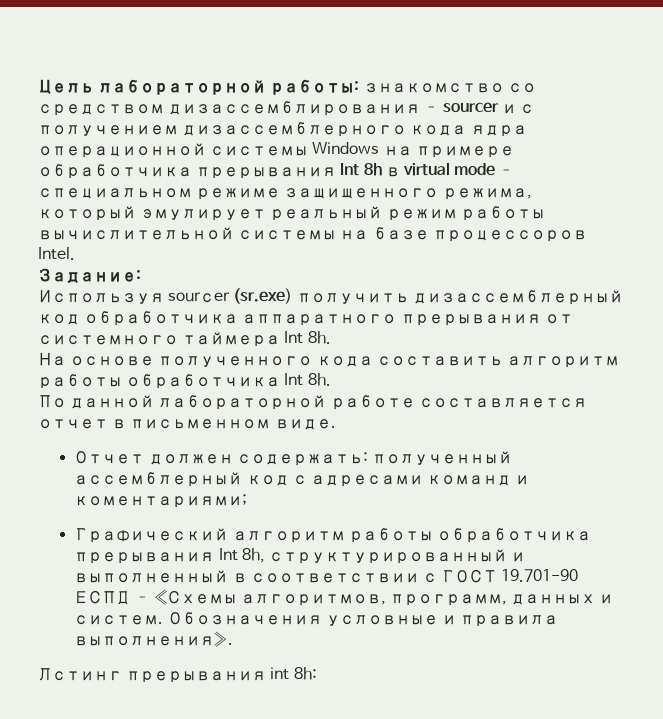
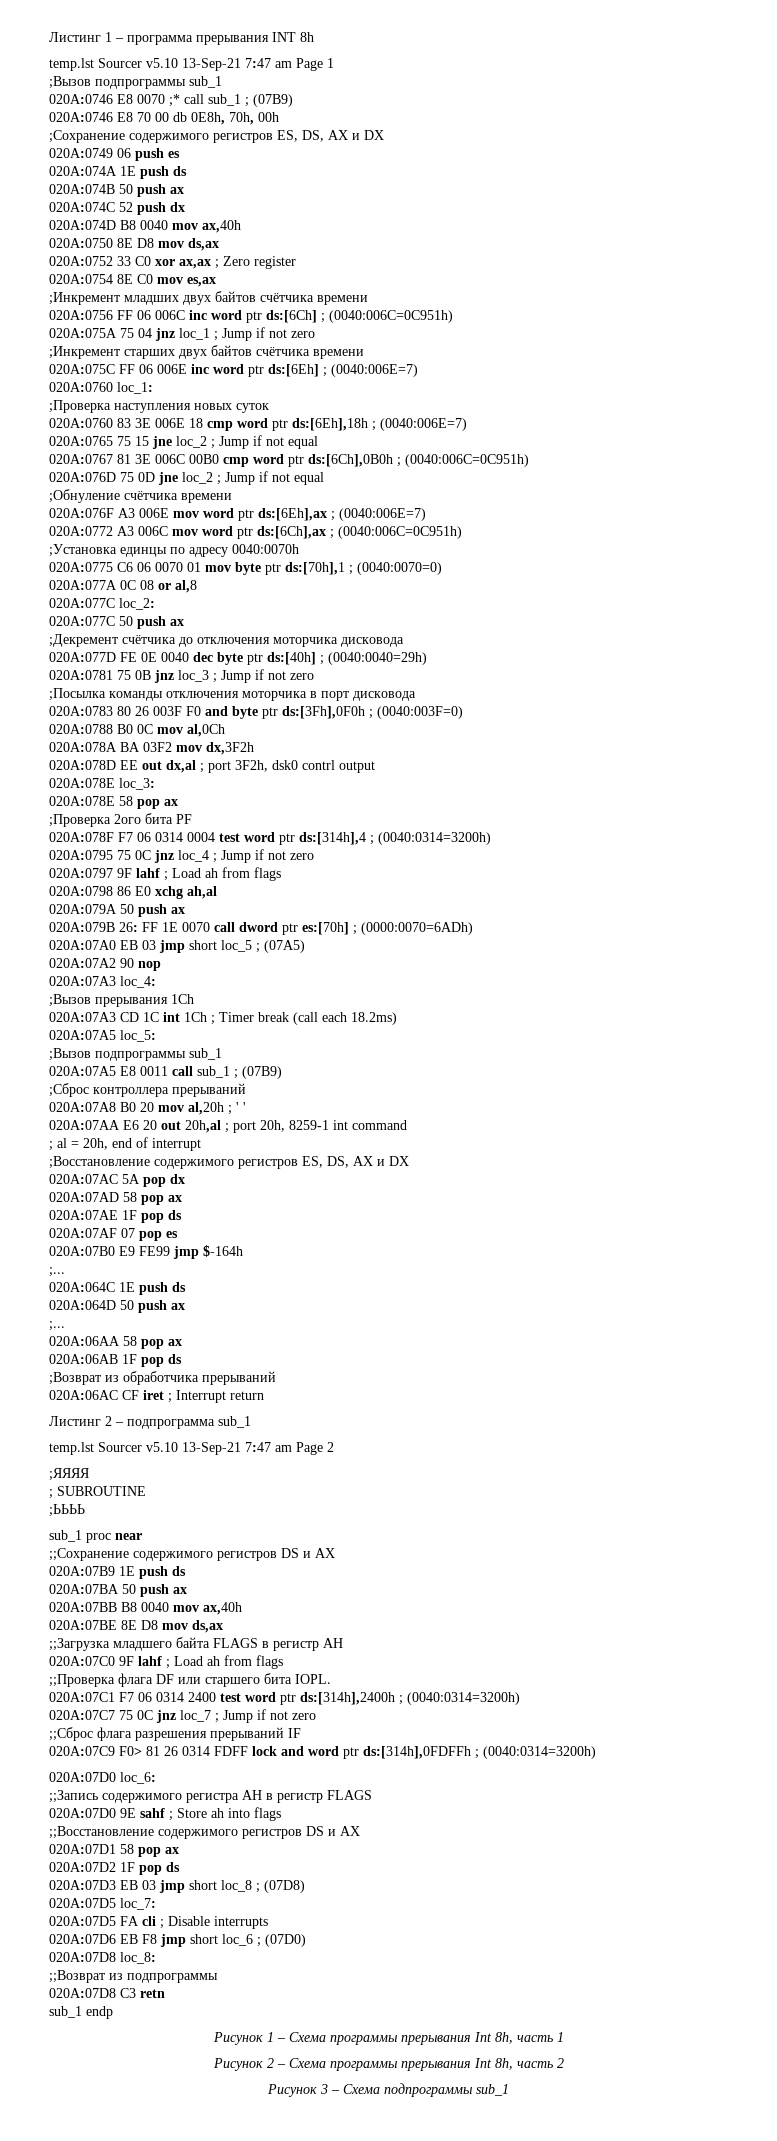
- Цель лабораторной работы: знакомство со средством дизассемблирования – sourcer и с получением дизассемблерного кода ядра операционной системы Windows на примере обработчика прерывания Int 8h в virtual mode – специальном режиме защищенного режима, который эмулирует реальный режим работы вычислительной системы на базе процессоров Intel.
- Задание:
- Используя sourсer (sr.exe) получить дизассемблерный код обработчика аппаратного прерывания от системного таймера Int 8h.
- На основе полученного кода составить алгоритм работы обработчика Int 8h.
- По данной лабораторной работе составляется отчет в письменном виде.
- Отчет должен содержать: полученный ассемблерный код с адресами команд и коментариями;
- Графический алгоритм работы обработчика прерывания Int 8h, структурированный и выполненный в соответствии с ГОСТ 19.701-90 ЕСПД – «Схемы алгоритмов, программ, данных и систем. Обозначения условные и правила выполнения».
- Лстинг прерывания int 8h:
+ Листинг 1 – программа прерывания INT 8h
+ temp.lst Sourcer v5.10 13-Sep-21 7:47 am Page 1
+ ;Вызов подпрограммы sub_1
+ 020A:0746 E8 0070 ;* call sub_1 ; (07B9)
+ 020A:0746 E8 70 00 db 0E8h, 70h, 00h
+ ;Сохранение содержимого регистров ES, DS, AX и DX
+ 020A:0749 06 push es
+ 020A:074A 1E push ds
+ 020A:074B 50 push ax
+ 020A:074C 52 push dx
+ 020A:074D B8 0040 mov ax,40h
+ 020A:0750 8E D8 mov ds,ax
+ 020A:0752 33 C0 xor ax,ax ; Zero register
+ 020A:0754 8E C0 mov es,ax
+ ;Инкремент младших двух байтов счётчика времени
+ 020A:0756 FF 06 006C inc word ptr ds:[6Ch] ; (0040:006C=0C951h)
+ 020A:075A 75 04 jnz loc_1 ; Jump if not zero
+ ;Инкремент старших двух байтов счётчика времени
+ 020A:075C FF 06 006E inc word ptr ds:[6Eh] ; (0040:006E=7)
+ 020A:0760 loc_1:
+ ;Проверка наступления новых суток
+ 020A:0760 83 3E 006E 18 cmp word ptr ds:[6Eh],18h ; (0040:006E=7)
+ 020A:0765 75 15 jne loc_2 ; Jump if not equal
+ 020A:0767 81 3E 006C 00B0 cmp word ptr ds:[6Ch],0B0h ; (0040:006C=0C951h)
+ 020A:076D 75 0D jne loc_2 ; Jump if not equal
+ ;Обнуление счётчика времени
+ 020A:076F A3 006E mov word ptr ds:[6Eh],ax ; (0040:006E=7)
+ 020A:0772 A3 006C mov word ptr ds:[6Ch],ax ; (0040:006C=0C951h)
+ ;Установка единцы по адресу 0040:0070h
+ 020A:0775 C6 06 0070 01 mov byte ptr ds:[70h],1 ; (0040:0070=0)
+ 020A:077A 0C 08 or al,8
+ 020A:077C loc_2:
+ 020A:077C 50 push ax
+ ;Декремент счётчика до отключения моторчика дисковода
+ 020A:077D FE 0E 0040 dec byte ptr ds:[40h] ; (0040:0040=29h)
+ 020A:0781 75 0B jnz loc_3 ; Jump if not zero
+ ;Посылка команды отключения моторчика в порт дисковода
+ 020A:0783 80 26 003F F0 and byte ptr ds:[3Fh],0F0h ; (0040:003F=0)
+ 020A:0788 B0 0C mov al,0Ch
+ 020A:078A BA 03F2 mov dx,3F2h
+ 020A:078D EE out dx,al ; port 3F2h, dsk0 contrl output
+ 020A:078E loc_3:
+ 020A:078E 58 pop ax
+ ;Проверка 2ого бита PF
+ 020A:078F F7 06 0314 0004 test word ptr ds:[314h],4 ; (0040:0314=3200h)
+ 020A:0795 75 0C jnz loc_4 ; Jump if not zero
+ 020A:0797 9F lahf ; Load ah from flags
+ 020A:0798 86 E0 xchg ah,al
+ 020A:079A 50 push ax
+ 020A:079B 26: FF 1E 0070 call dword ptr es:[70h] ; (0000:0070=6ADh)
+ 020A:07A0 EB 03 jmp short loc_5 ; (07A5)
+ 020A:07A2 90 nop
+ 020A:07A3 loc_4:
+ ;Вызов прерывания 1Ch
+ 020A:07A3 CD 1C int 1Ch ; Timer break (call each 18.2ms)
+ 020A:07A5 loc_5:
+ ;Вызов подпрограммы sub_1
+ 020A:07A5 E8 0011 call sub_1 ; (07B9)
+ ;Сброс контроллера прерываний
+ 020A:07A8 B0 20 mov al,20h ; ' '
+ 020A:07AA E6 20 out 20h,al ; port 20h, 8259-1 int command
+ ; al = 20h, end of interrupt
+ ;Восстановление содержимого регистров ES, DS, AX и DX
+ 020A:07AC 5A pop dx
+ 020A:07AD 58 pop ax
+ 020A:07AE 1F pop ds
+ 020A:07AF 07 pop es
+ 020A:07B0 E9 FE99 jmp $-164h
+ ;...
+ 020A:064C 1E push ds
+ 020A:064D 50 push ax
+ ;...
+ 020A:06AA 58 pop ax
+ 020A:06AB 1F pop ds
+ ;Возврат из обработчика прерываний
+ 020A:06AC CF iret ; Interrupt return
+ Листинг 2 – подпрограмма sub_1
+ temp.lst Sourcer v5.10 13-Sep-21 7:47 am Page 2
+ ;ЯЯЯЯ
+ ; SUBROUTINE
+ ;ЬЬЬЬ
+ sub_1 proc near
+ ;;Сохранение содержимого регистров DS и AX
+ 020A:07B9 1E push ds
+ 020A:07BA 50 push ax
+ 020A:07BB B8 0040 mov ax,40h
+ 020A:07BE 8E D8 mov ds,ax
+ ;;Загрузка младшего байта FLAGS в регистр AH
+ 020A:07C0 9F lahf ; Load ah from flags
+ ;;Проверка флага DF или старшего бита IOPL.
+ 020A:07C1 F7 06 0314 2400 test word ptr ds:[314h],2400h ; (0040:0314=3200h)
+ 020A:07C7 75 0C jnz loc_7 ; Jump if not zero
+ ;;Сброс флага разрешения прерываний IF
+ 020A:07C9 F0> 81 26 0314 FDFF lock and word ptr ds:[314h],0FDFFh ; (0040:0314=3200h)
+ 020A:07D0 loc_6:
+ ;;Запись содержимого регистра AH в регистр FLAGS
+ 020A:07D0 9E sahf ; Store ah into flags
+ ;;Восстановление содержимого регистров DS и AX
+ 020A:07D1 58 pop ax
+ 020A:07D2 1F pop ds
+ 020A:07D3 EB 03 jmp short loc_8 ; (07D8)
+ 020A:07D5 loc_7:
+ 020A:07D5 FA cli ; Disable interrupts
+ 020A:07D6 EB F8 jmp short loc_6 ; (07D0)
+ 020A:07D8 loc_8:
+ ;;Возврат из подпрограммы
+ 020A:07D8 C3 retn
+ sub_1 endp
+ Рисунок 1 – Схема программы прерывания Int 8h, часть 1
+ Рисунок 2 – Схема программы прерывания Int 8h, часть 2
+ Рисунок 3 – Схема подпрограммы sub_1

